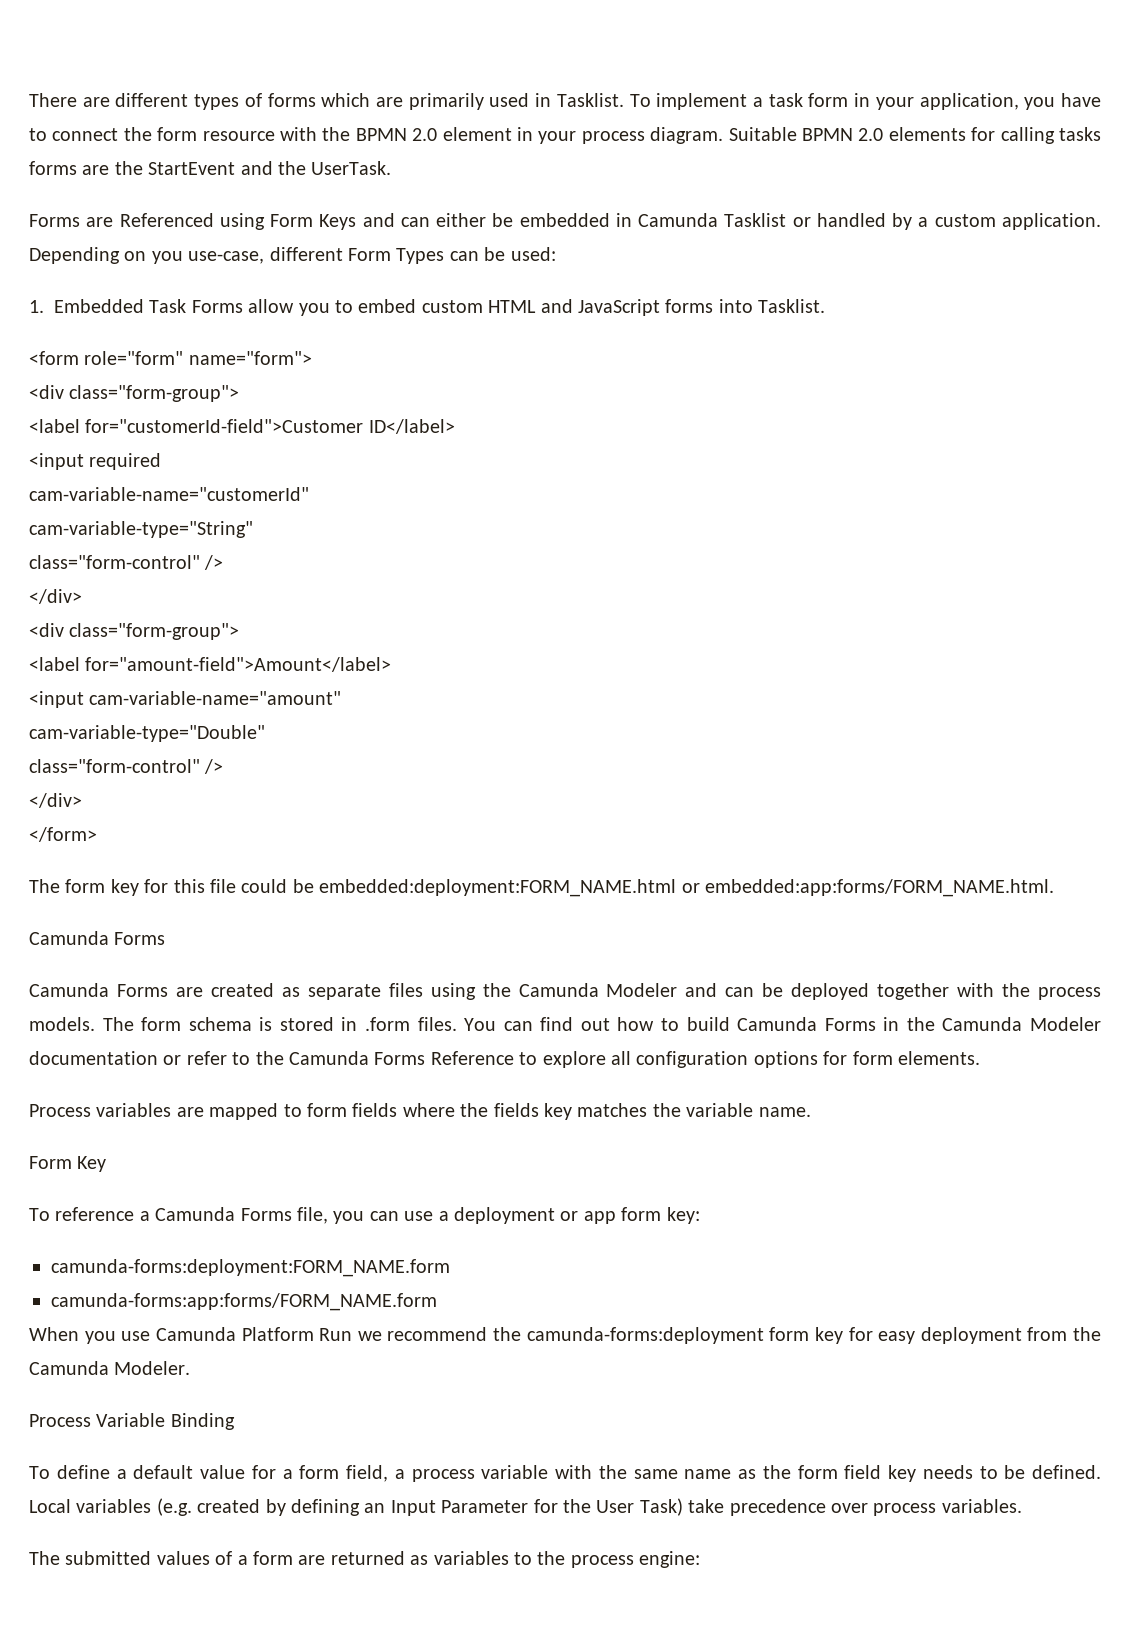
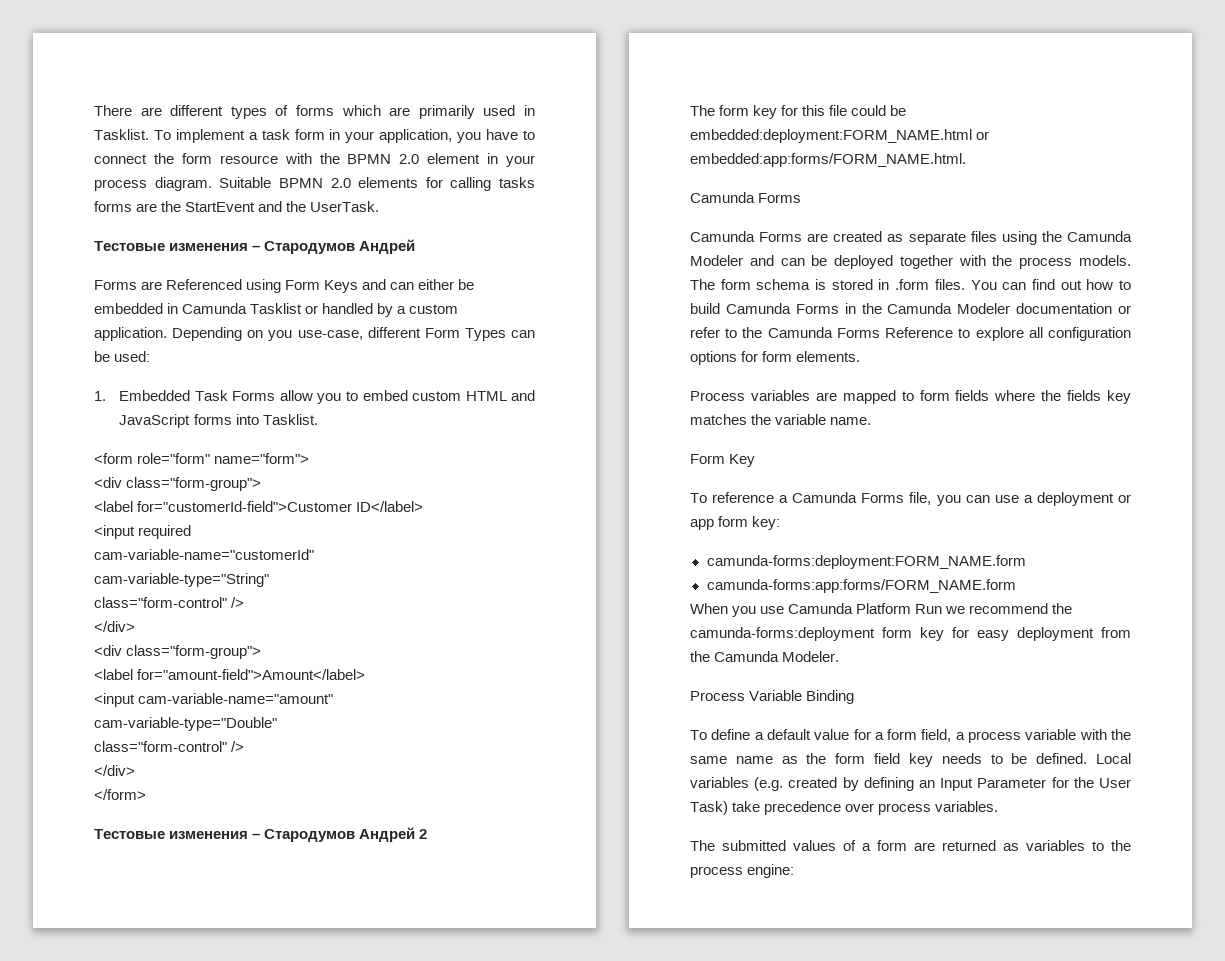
  Suitable BPMN 2.0 elements for calling tasks forms are the StartEvent and the UserTask.
+ Тестовые изменения – Стародумов Андрей
+ Тестовые изменения – Стародумов Андрей 2

